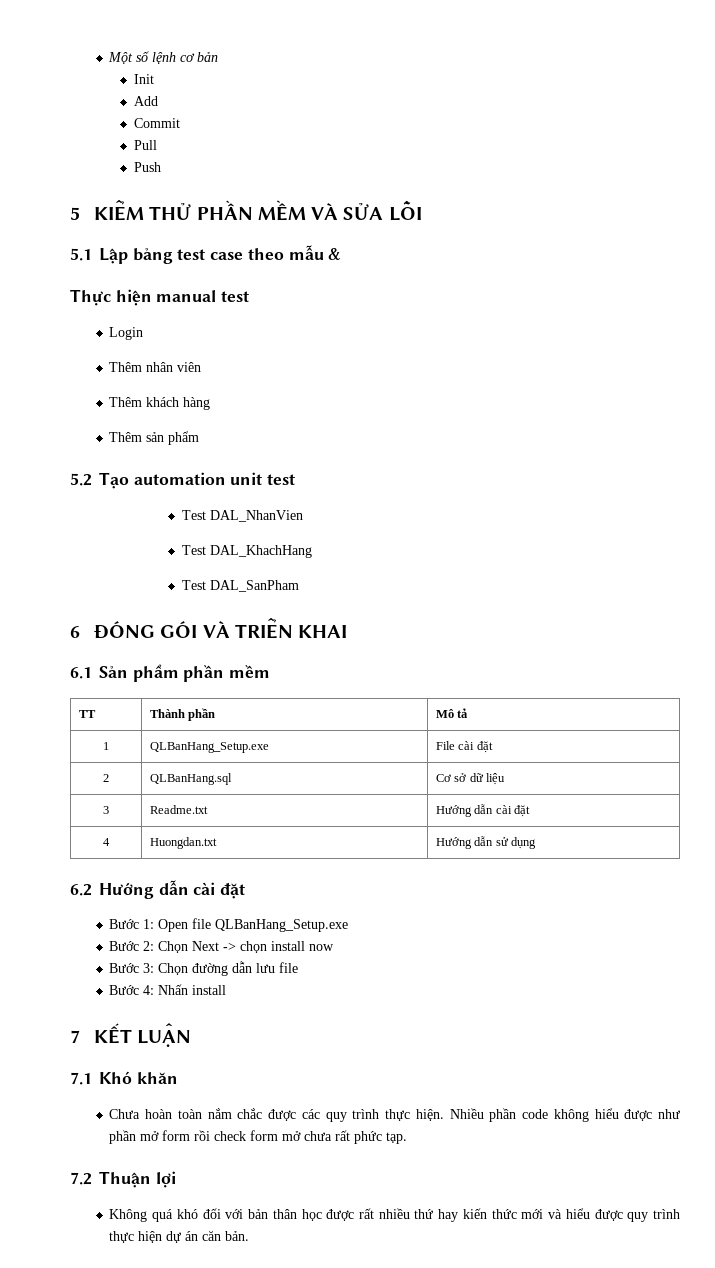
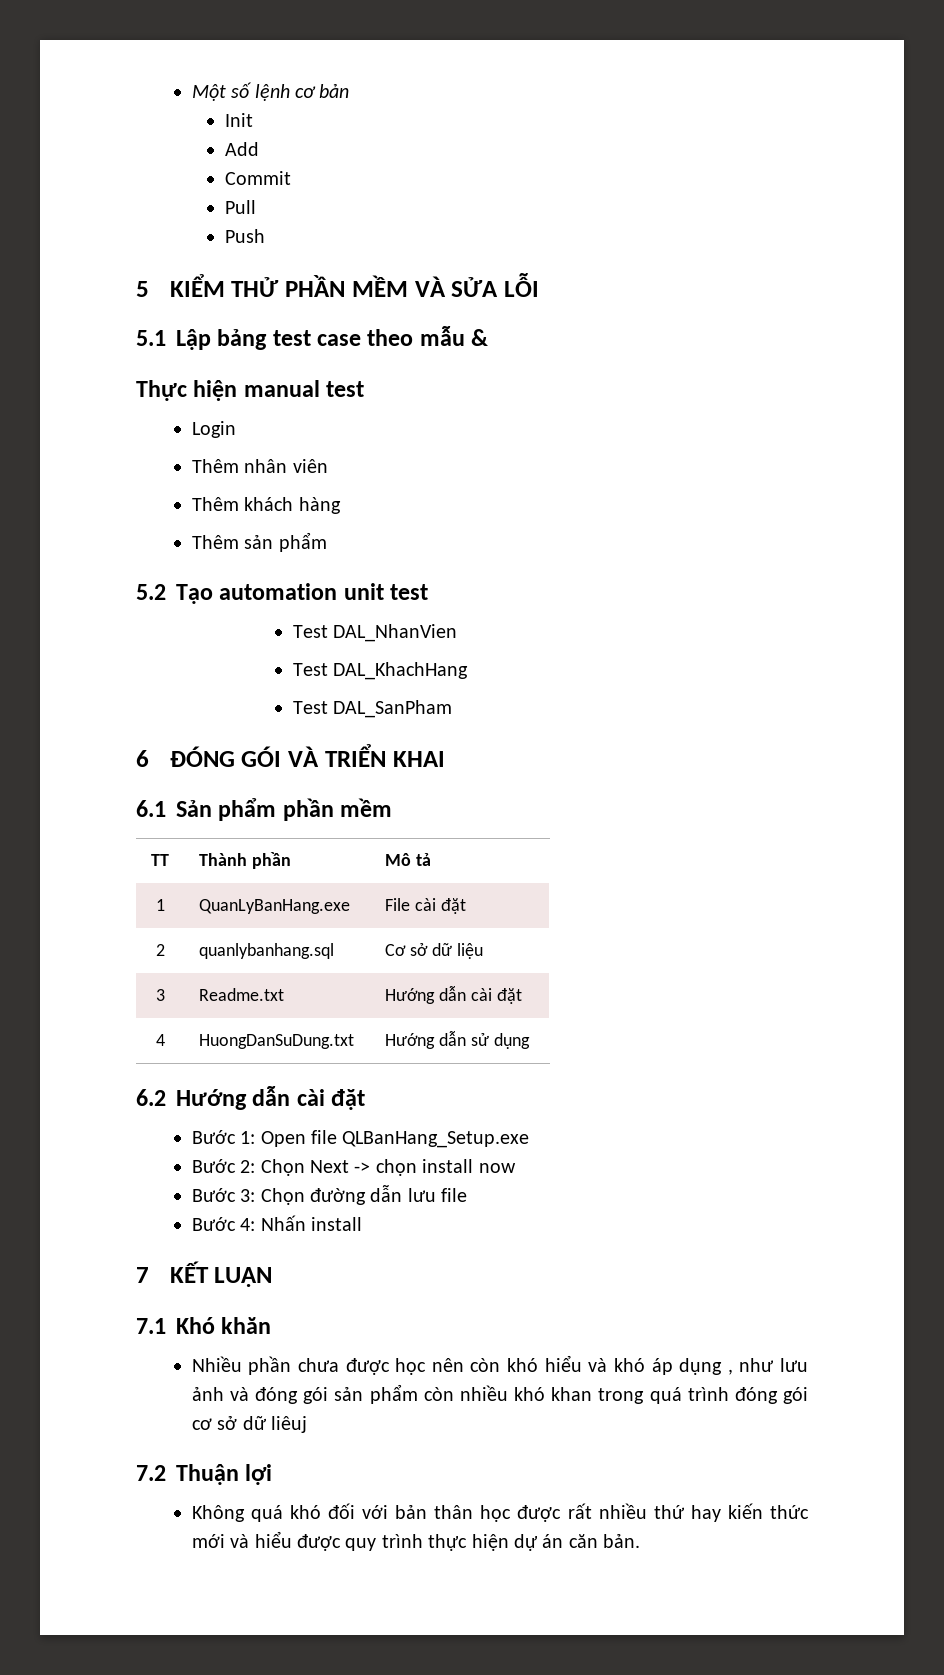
- 1 | QLBanHang_Setup.exe | File cài đặt
+ 1 | QuanLyBanHang.exe | File cài đặt
- 2 | QLBanHang.sql | Cơ sở dữ liệu
+ 2 | quanlybanhang.sql | Cơ sở dữ liệu
- 4 | Huongdan.txt | Hướng dẫn sử dụng
+ 4 | HuongDanSuDung.txt | Hướng dẫn sử dụng
- Chưa hoàn toàn nắm chắc được các quy trình thực hiện. Nhiều phần code không hiểu được như phần mở form rồi check form mở chưa rất phức tạp.
+ Nhiều phần chưa được học nên còn khó hiểu và khó áp dụng , như lưu ảnh và đóng gói sản phẩm còn nhiều khó khan trong quá trình đóng gói cơ sở dữ liêuj

